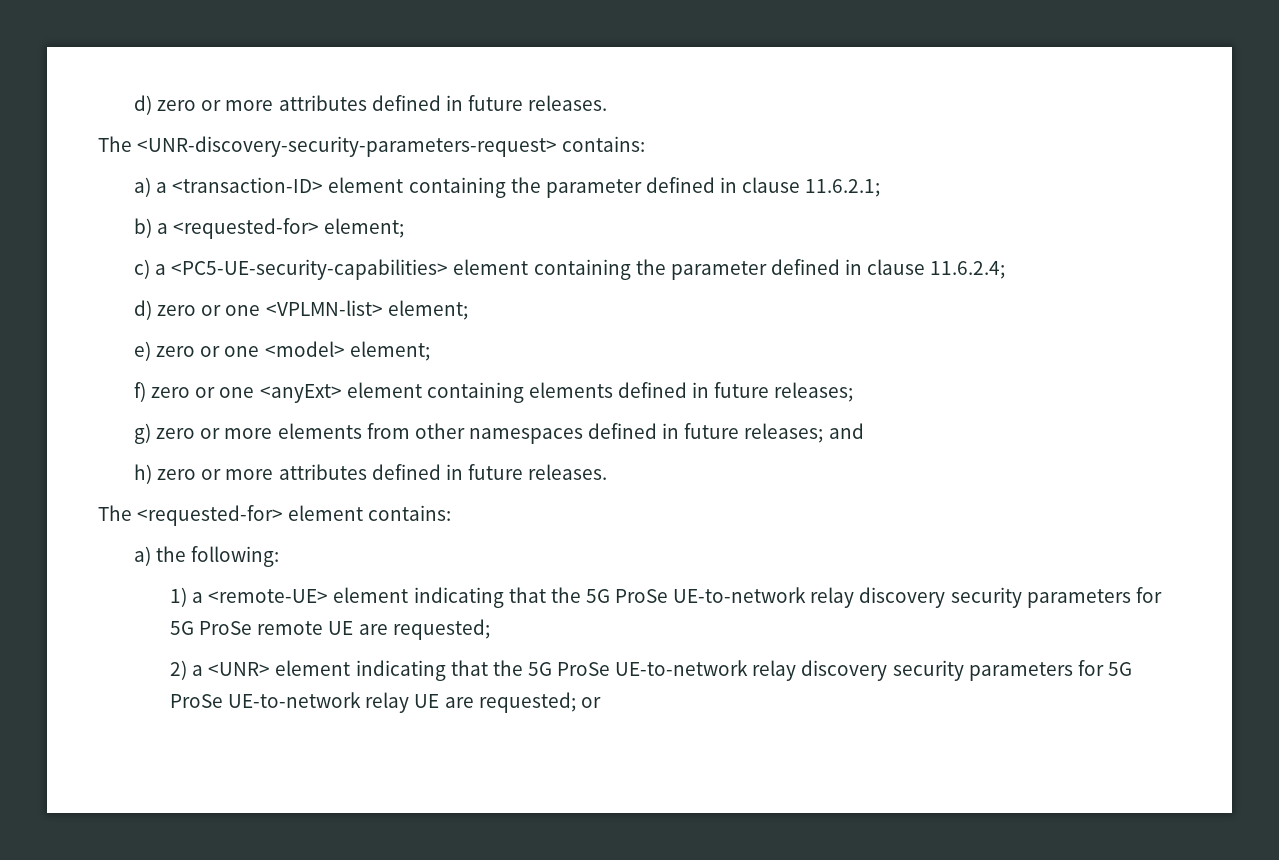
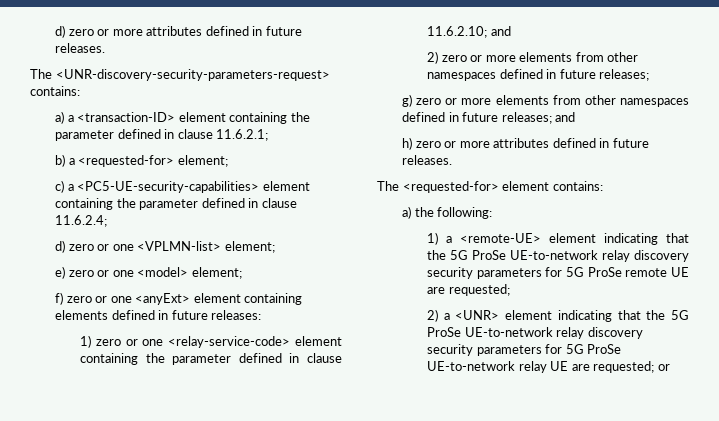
- f) zero or one <anyExt> element containing elements defined in future releases;
+ f) zero or one <anyExt> element containing elements defined in future releases:
+ 1) zero or one <relay-service-code> element containing the parameter defined in clause 11.6.2.10; and
+ 2) zero or more elements from other namespaces defined in future releases;

